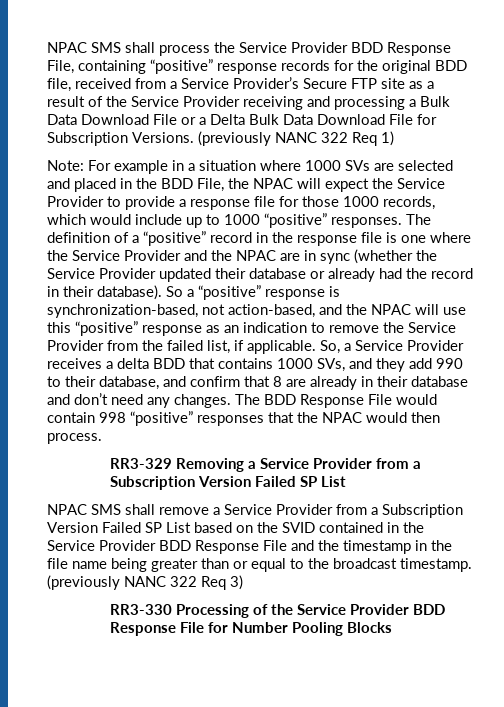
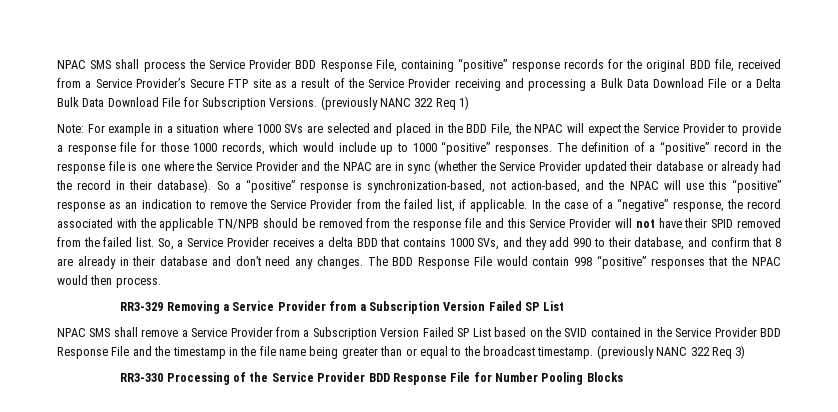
+ In the case of a “negative” response, the record associated with the applicable TN/NPB should be removed from the response file and this Service Provider will not have their SPID removed from the failed list.

